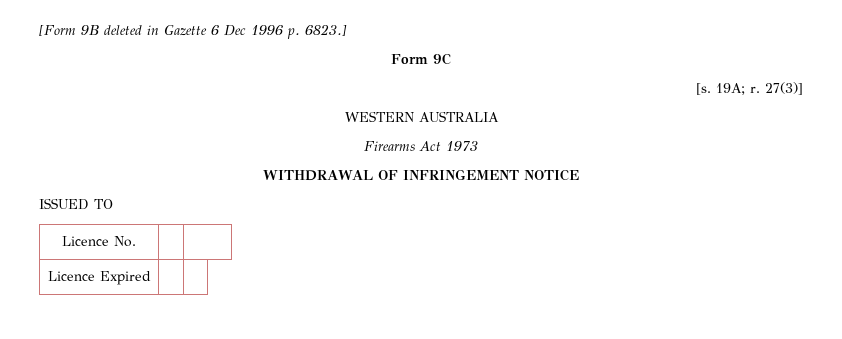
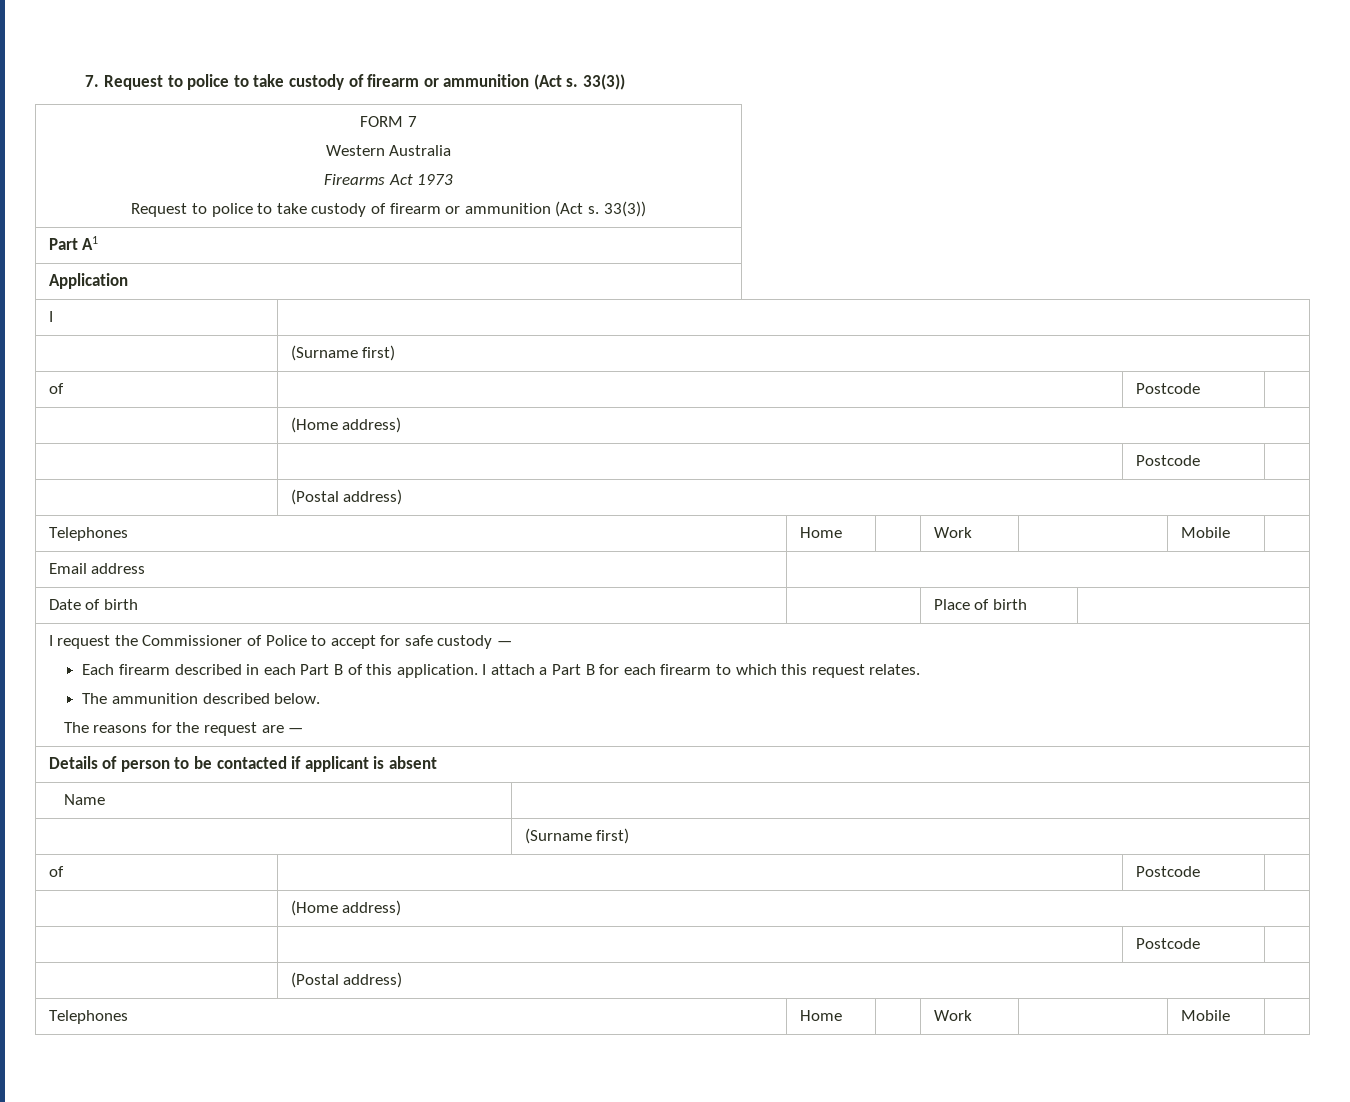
- [Form 9B deleted in Gazette 6 Dec 1996 p. 6823.]
- Form 9C
- [s. 19A; r. 27(3)]
- WESTERN AUSTRALIA
+ 7. Request to police to take custody of firearm or ammunition (Act s. 33(3))
+ FORM 7
+ Western Australia
  Firearms Act 1973
- WITHDRAWAL OF INFRINGEMENT NOTICE
- ISSUED TO
- Licence No. | |
- Licence Expired | |
+ Request to police to take custody of firearm or ammunition (Act s. 33(3))
+ Part A1
+ Application
+ I |
+ | (Surname first)
+ of | | Postcode |
+ | (Home address)
+ | | Postcode |
+ | (Postal address)
+ Telephones | Home | | Work | | Mobile |
+ Email address |
+ Date of birth | | Place of birth |
+ I request the Commissioner of Police to accept for safe custody —
+ Each firearm described in each Part B of this application. I attach a Part B for each firearm to which this request relates.
+ The ammunition described below.
+ The reasons for the request are —
+ Details of person to be contacted if applicant is absent
+ Name |
+ | (Surname first)
+ of | | Postcode |
+ | (Home address)
+ | | Postcode |
+ | (Postal address)
+ Telephones | Home | | Work | | Mobile |

